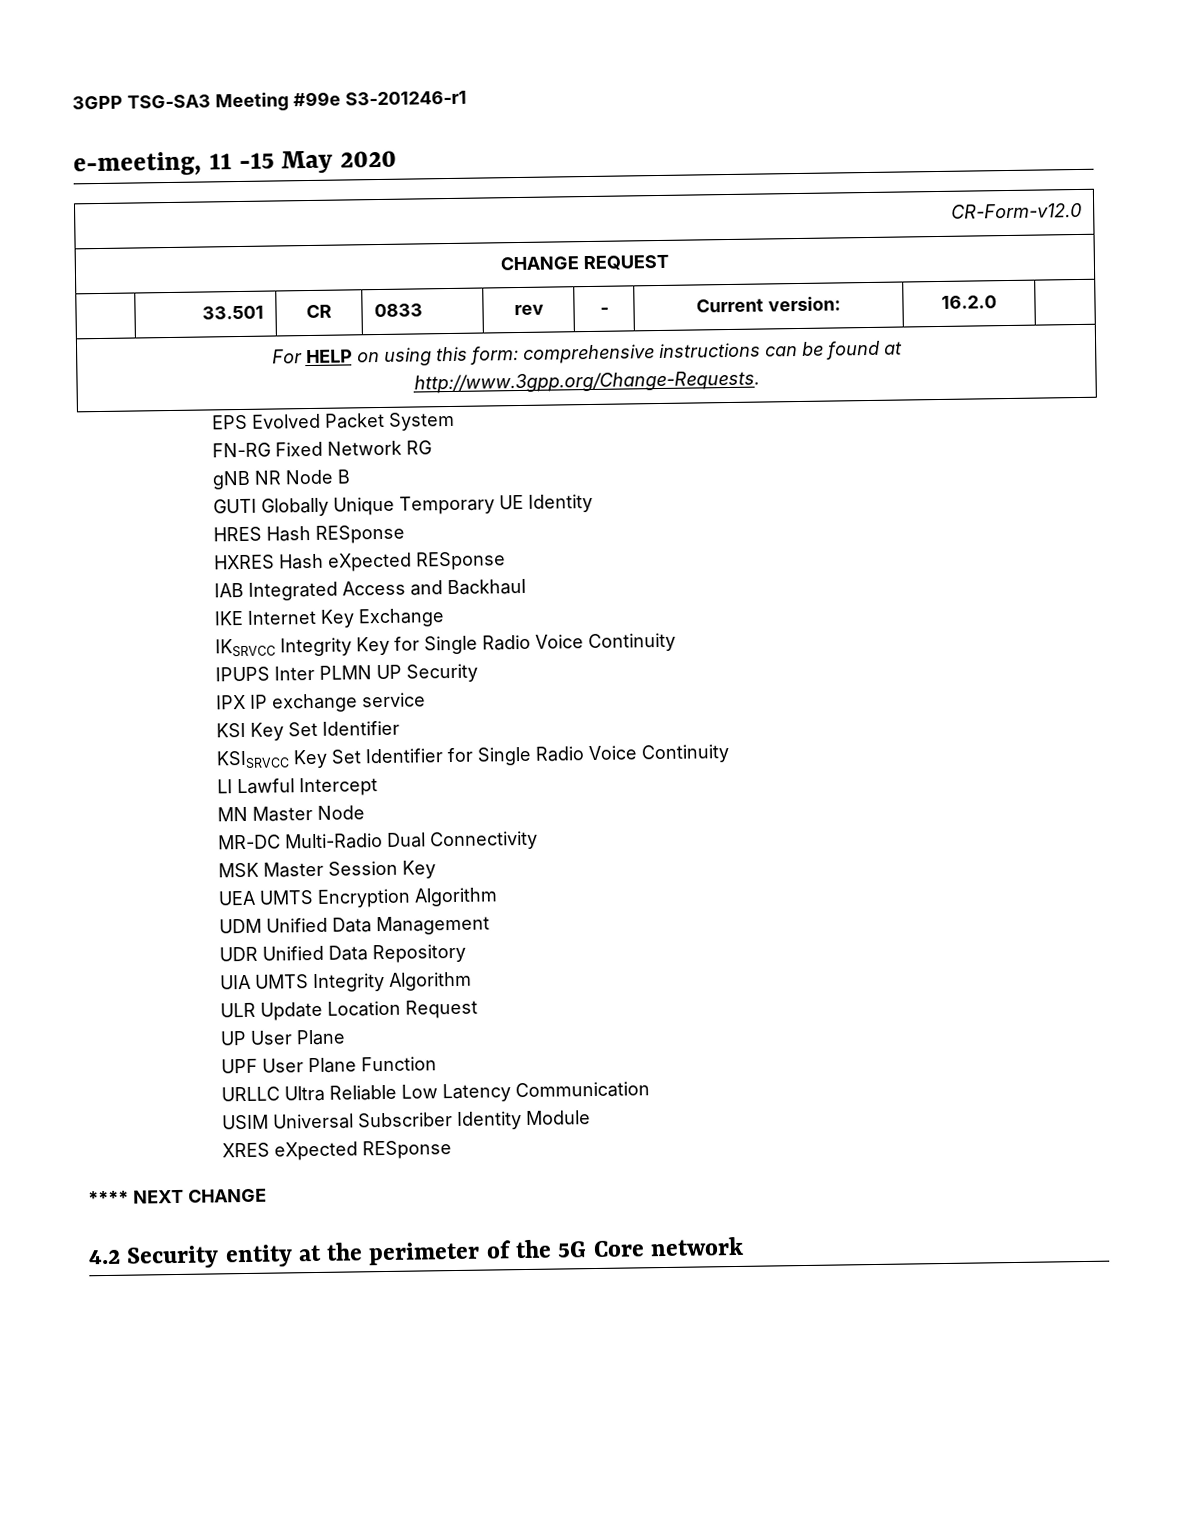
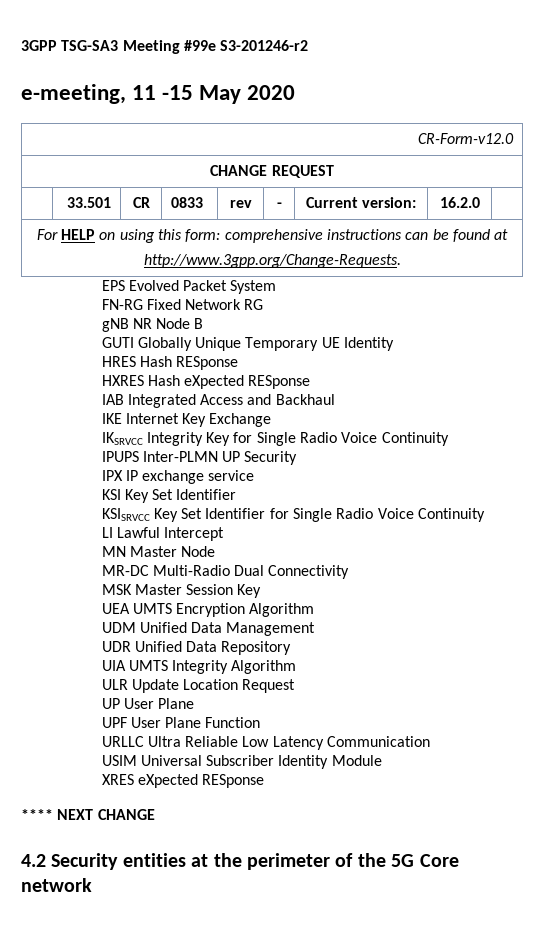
- 3GPP TSG-SA3 Meeting #99e S3-201246-r1
+ 3GPP TSG-SA3 Meeting #99e S3-201246-r2
- IPUPS Inter PLMN UP Security
+ IPUPS Inter-PLMN UP Security
- 4.2 Security entity at the perimeter of the 5G Core network
+ 4.2 Security entities at the perimeter of the 5G Core network

